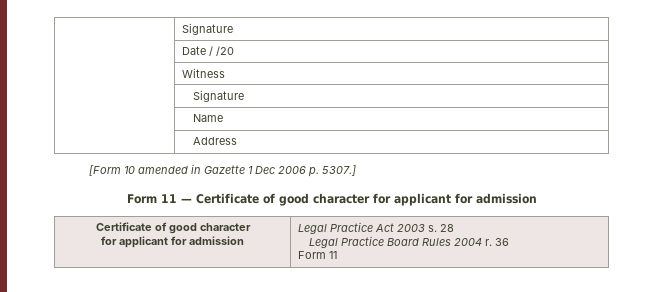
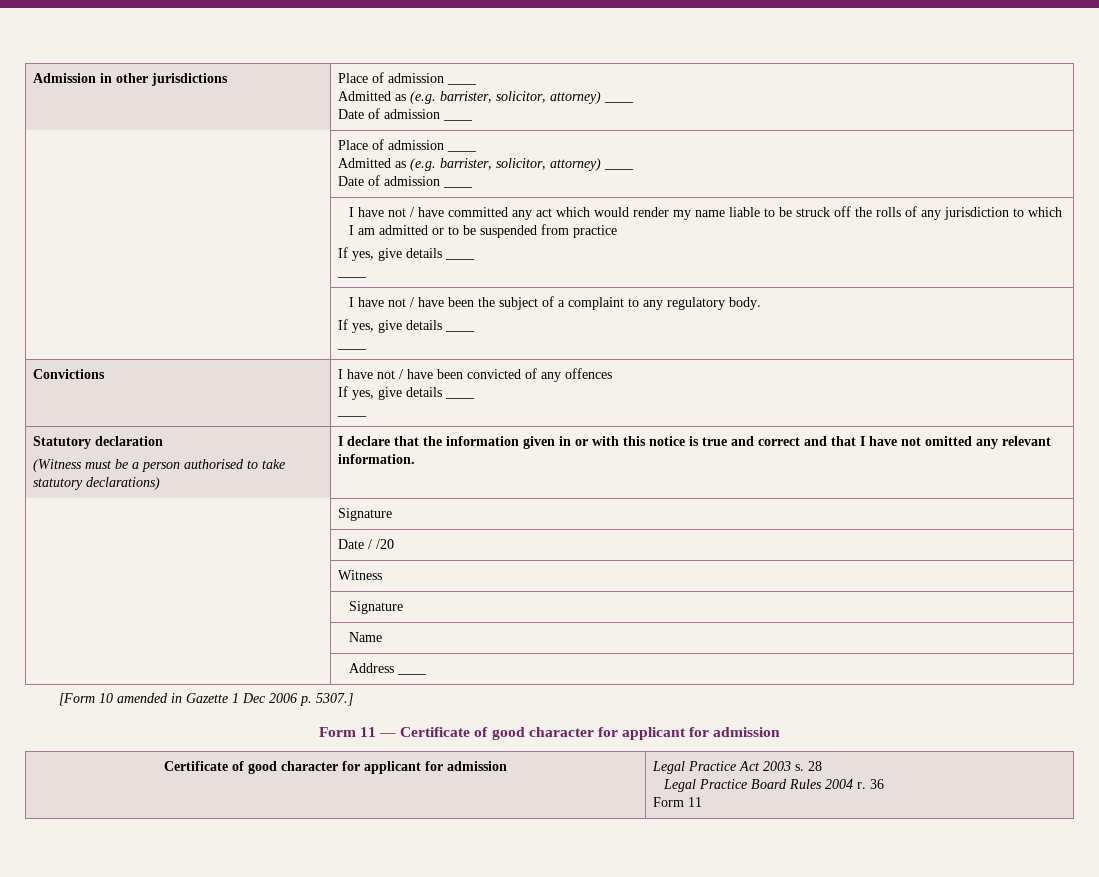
+ Admission in other jurisdictions | Place of admission ____
+ Admitted as (e.g. barrister, solicitor, attorney) ____
+ Date of admission ____
+ | Place of admission ____
+ Admitted as (e.g. barrister, solicitor, attorney) ____
+ Date of admission ____
+ | I have not / have committed any act which would render my name liable to be struck off the rolls of any jurisdiction to which I am admitted or to be suspended from practice
+ If yes, give details ____
+ ____
+ | I have not / have been the subject of a complaint to any regulatory body.
+ If yes, give details ____
+ ____
+ Convictions | I have not / have been convicted of any offences
+ If yes, give details ____
+ ____
+ Statutory declaration
+ (Witness must be a person authorised to take statutory declarations) | I declare that the information given in or with this notice is true and correct and that I have not omitted any relevant information.
- | Address
+ | Address ____
  Form 11 — Certificate of good character for applicant for admission
- Certificate of good character
- for applicant for admission | Legal Practice Act 2003 s. 28
+ Certificate of good character for applicant for admission | Legal Practice Act 2003 s. 28

